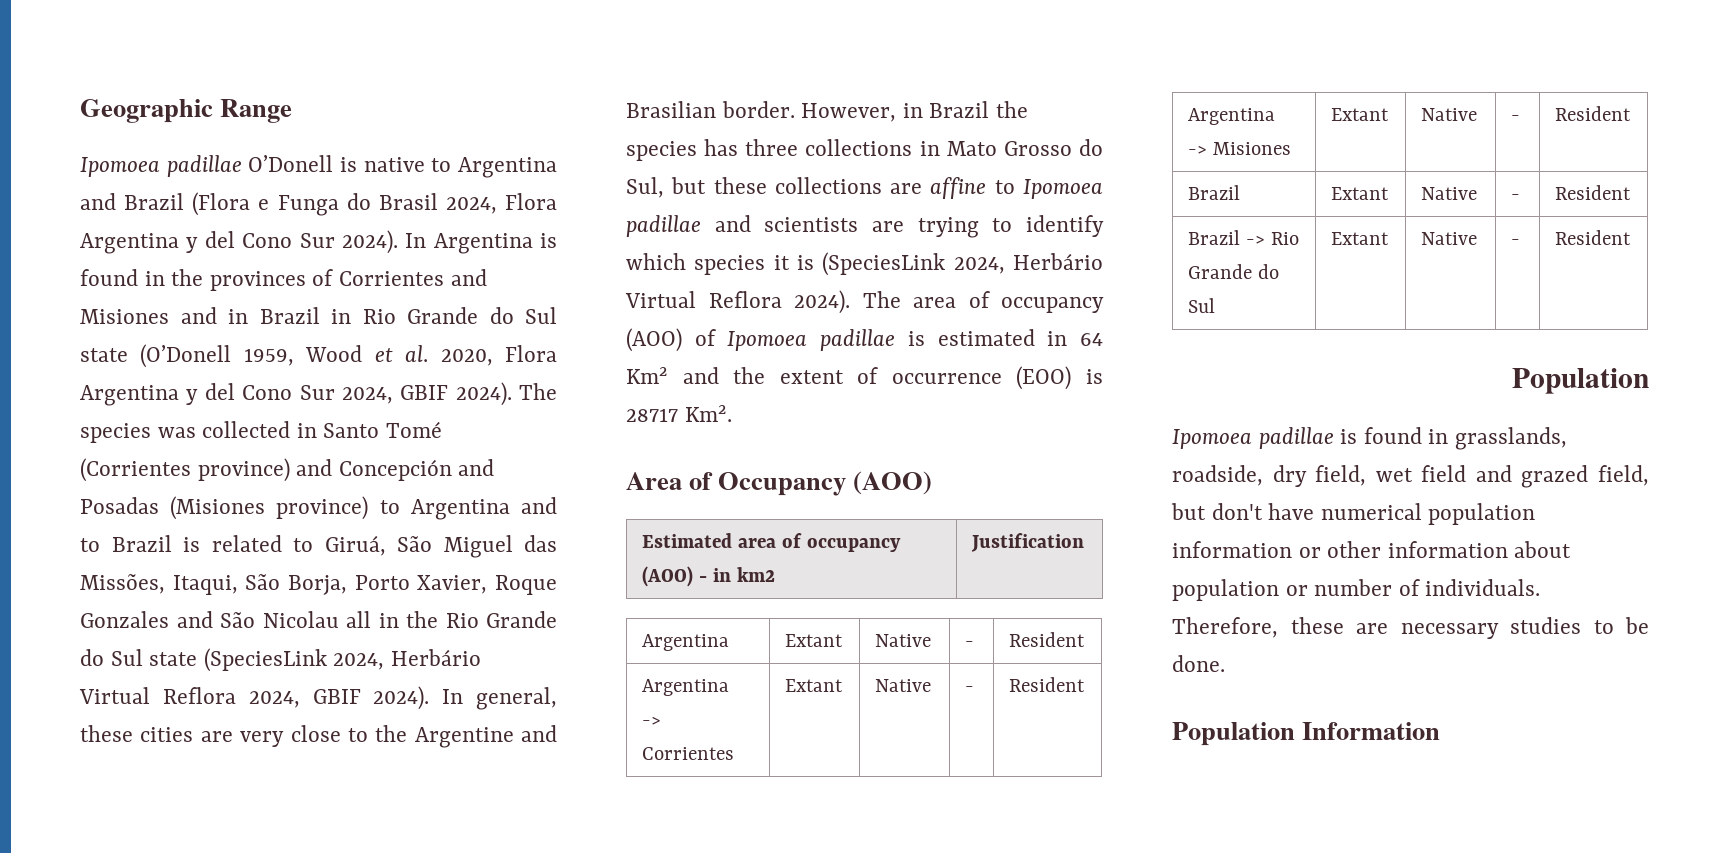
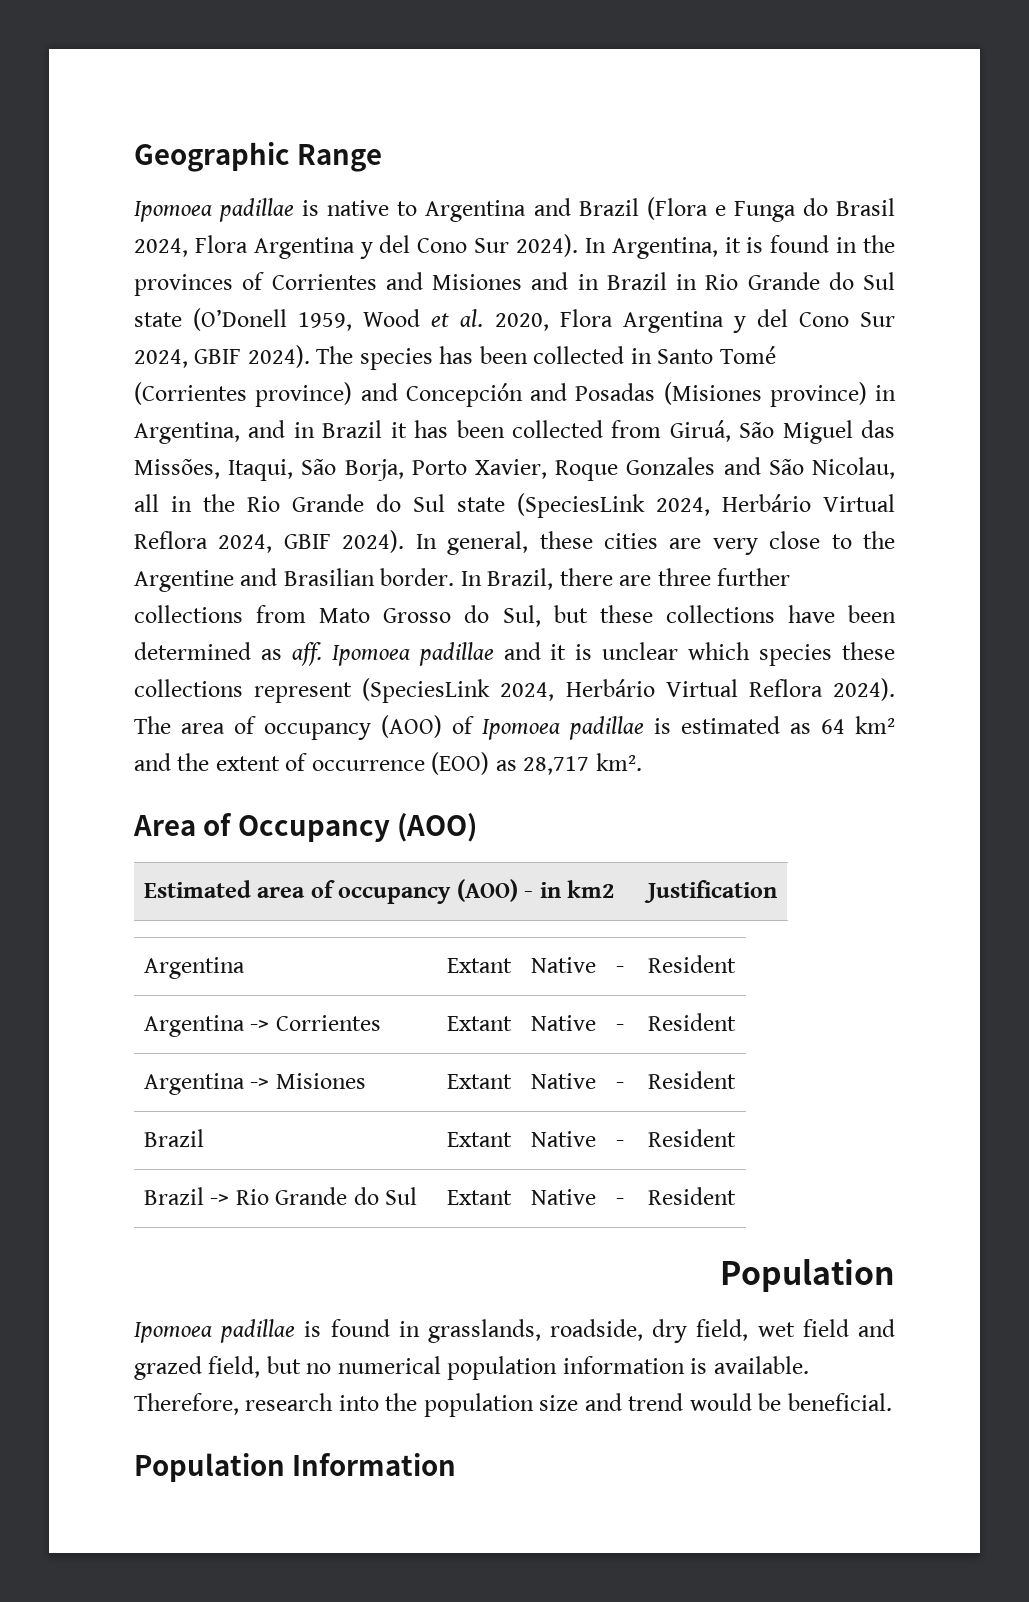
- Ipomoea padillae O’Donell is native to Argentina and Brazil (Flora e Funga do Brasil 2024, Flora Argentina y del Cono Sur 2024).
+ Ipomoea padillae is native to Argentina and Brazil (Flora e Funga do Brasil 2024, Flora Argentina y del Cono Sur 2024).
- In Argentina is found in the provinces of Corrientes and Misiones and in Brazil in Rio Grande do Sul state (O’Donell 1959, Wood et al. 2020, Flora Argentina y del Cono Sur 2024, GBIF 2024).
+ In Argentina, it is found in the provinces of Corrientes and Misiones and in Brazil in Rio Grande do Sul state (O’Donell 1959, Wood et al. 2020, Flora Argentina y del Cono Sur 2024, GBIF 2024).
- The species was collected in Santo Tomé (Corrientes province) and Concepción and Posadas (Misiones province) to Argentina and to Brazil is related to Giruá, São Miguel das Missões, Itaqui, São Borja, Porto Xavier, Roque Gonzales and São Nicolau all in the Rio Grande do Sul state (SpeciesLink 2024, Herbário Virtual Reflora 2024, GBIF 2024).
+ The species has been collected in Santo Tomé (Corrientes province) and Concepción and Posadas (Misiones province) in Argentina, and in Brazil it has been collected from Giruá, São Miguel das Missões, Itaqui, São Borja, Porto Xavier, Roque Gonzales and São Nicolau, all in the Rio Grande do Sul state (SpeciesLink 2024, Herbário Virtual Reflora 2024, GBIF 2024).
- However, in Brazil the species has three collections in Mato Grosso do Sul, but these collections are affine to Ipomoea padillae and scientists are trying to identify which species it is (SpeciesLink 2024, Herbário Virtual Reflora 2024).
+ In Brazil, there are three further collections from Mato Grosso do Sul, but these collections have been determined as aff. Ipomoea padillae and it is unclear which species these collections represent (SpeciesLink 2024, Herbário Virtual Reflora 2024).
- The area of occupancy (AOO) of Ipomoea padillae is estimated in 64 Km² and the extent of occurrence (EOO) is 28717 Km².
+ The area of occupancy (AOO) of Ipomoea padillae is estimated as 64 km² and the extent of occurrence (EOO) as 28,717 km².
- Ipomoea padillae is found in grasslands, roadside, dry field, wet field and grazed field, but don't have numerical population information or other information about population or number of individuals. Therefore, these are necessary studies to be done.
+ Ipomoea padillae is found in grasslands, roadside, dry field, wet field and grazed field, but no numerical population information is available. Therefore, research into the population size and trend would be beneficial.

